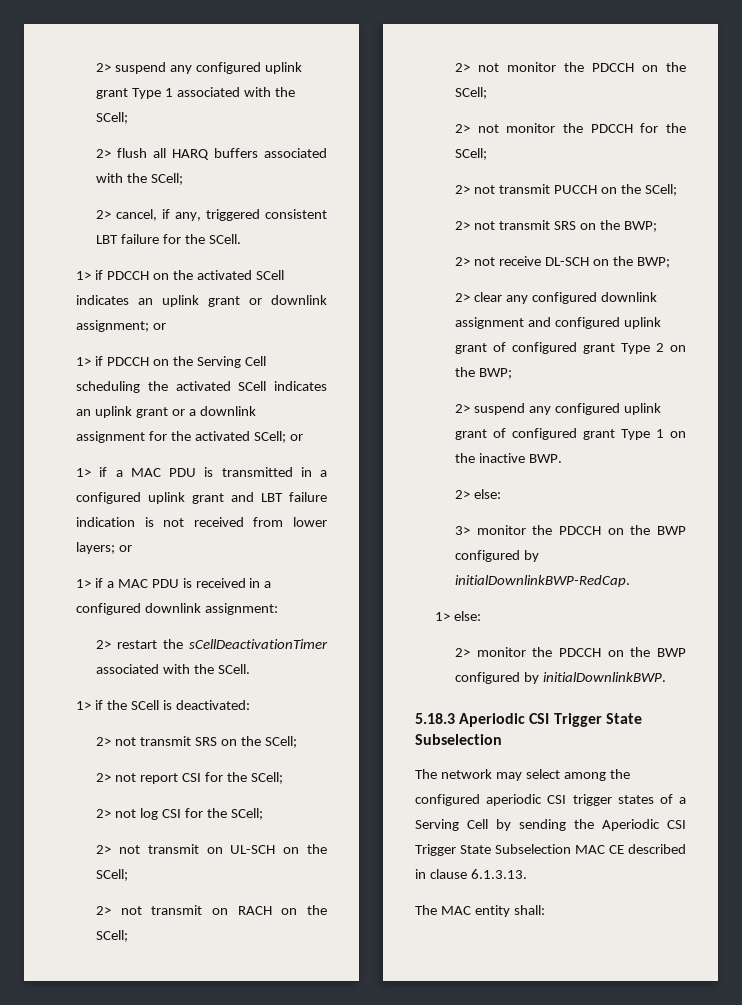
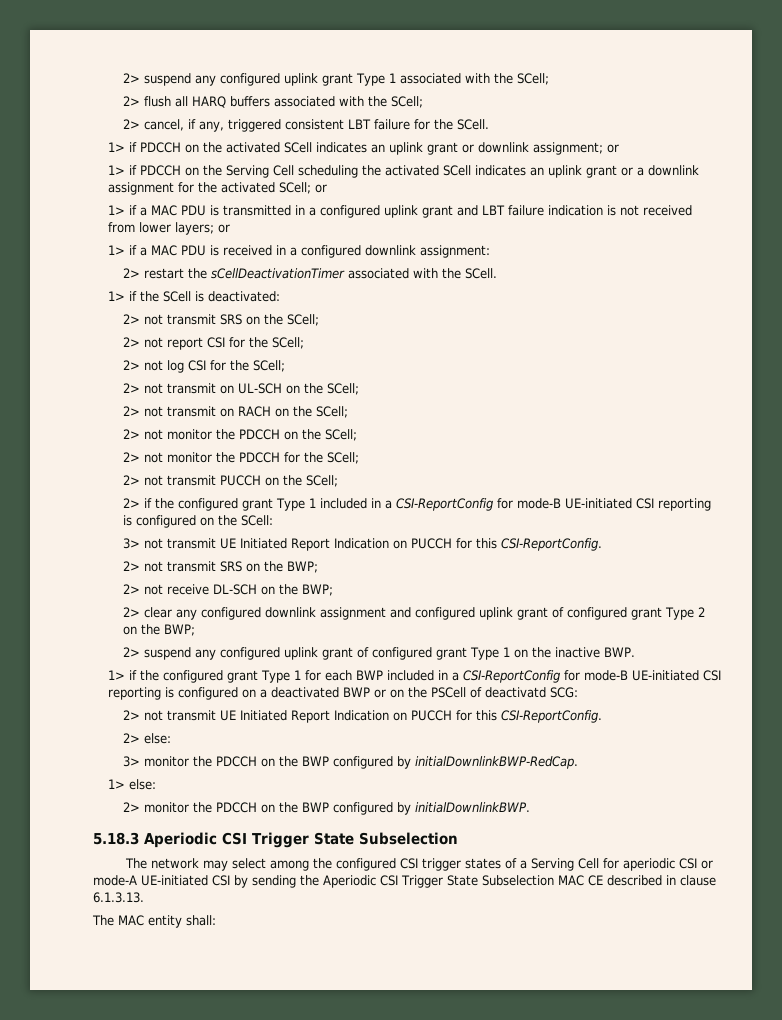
+ 2> if the configured grant Type 1 included in a CSI-ReportConfig for mode-B UE-initiated CSI reporting is configured on the SCell:
+ 3> not transmit UE Initiated Report Indication on PUCCH for this CSI-ReportConfig.
+ 1> if the configured grant Type 1 for each BWP included in a CSI-ReportConfig for mode-B UE-initiated CSI reporting is configured on a deactivated BWP or on the PSCell of deactivatd SCG:
+ 2> not transmit UE Initiated Report Indication on PUCCH for this CSI-ReportConfig.
- The network may select among the configured aperiodic CSI trigger states of a Serving Cell by sending the Aperiodic CSI Trigger State Subselection MAC CE described in clause 6.1.3.13.
+ The network may select among the configured CSI trigger states of a Serving Cell for aperiodic CSI or mode-A UE-initiated CSI by sending the Aperiodic CSI Trigger State Subselection MAC CE described in clause 6.1.3.13.

